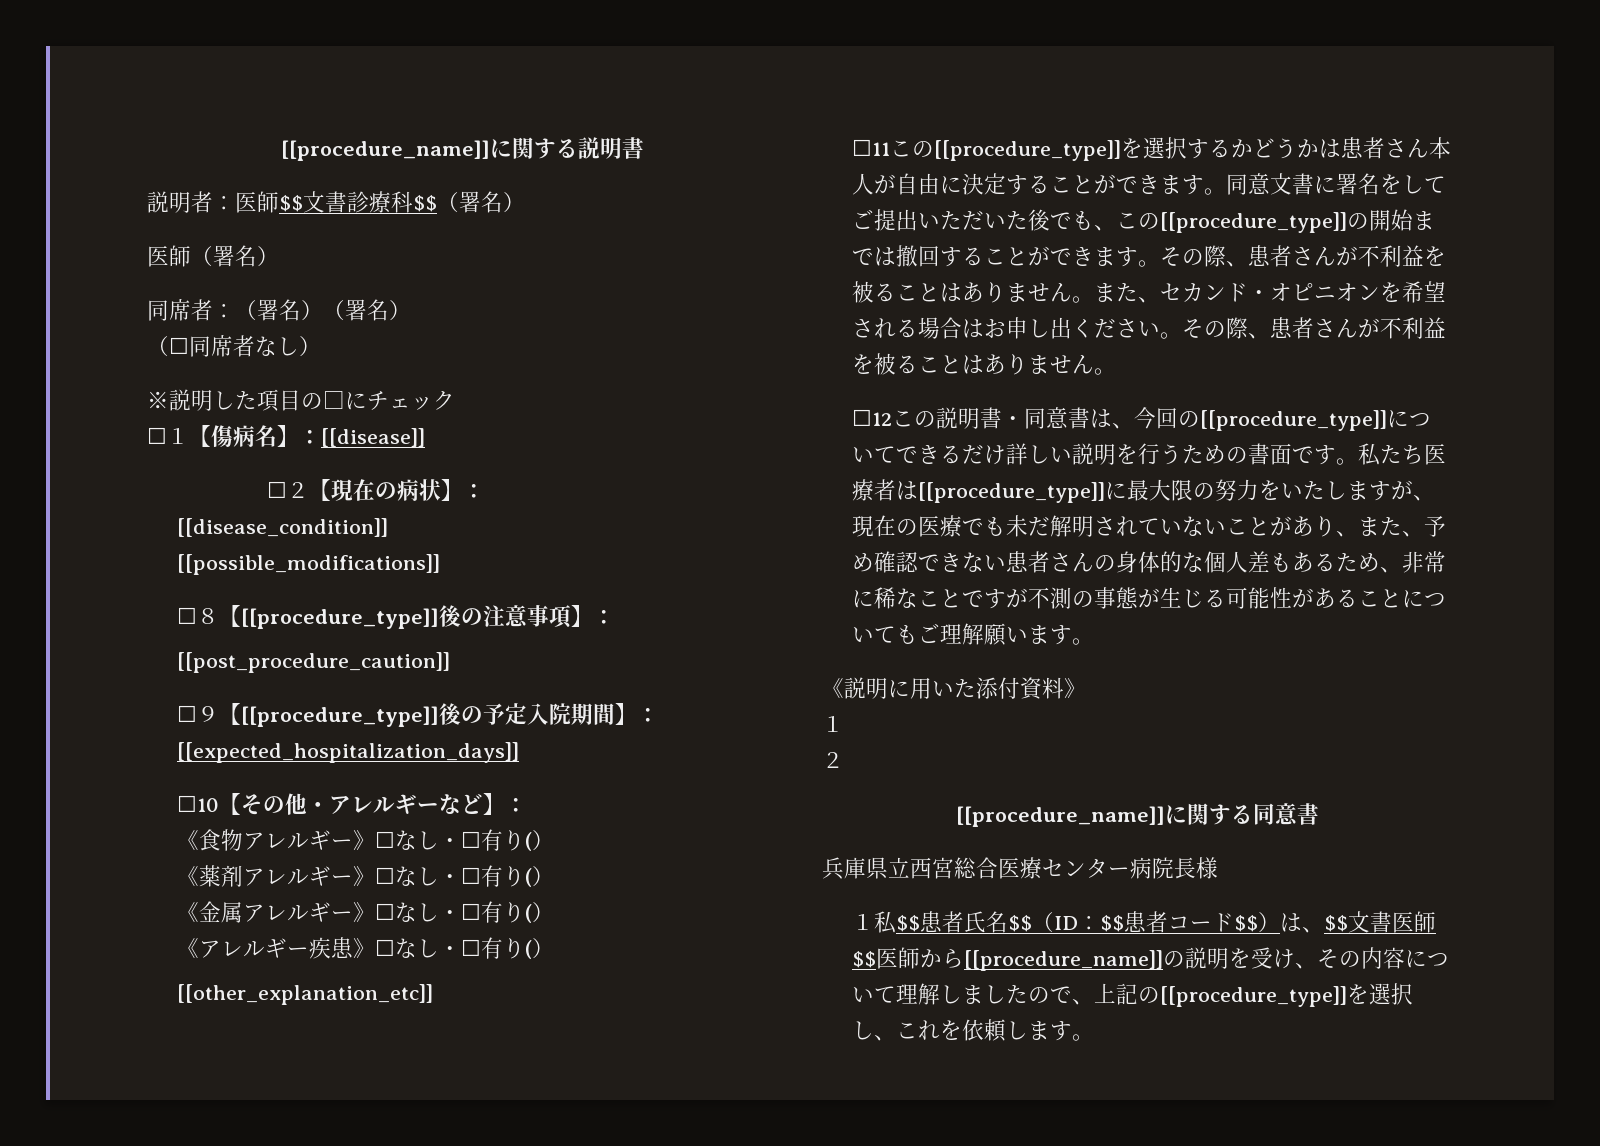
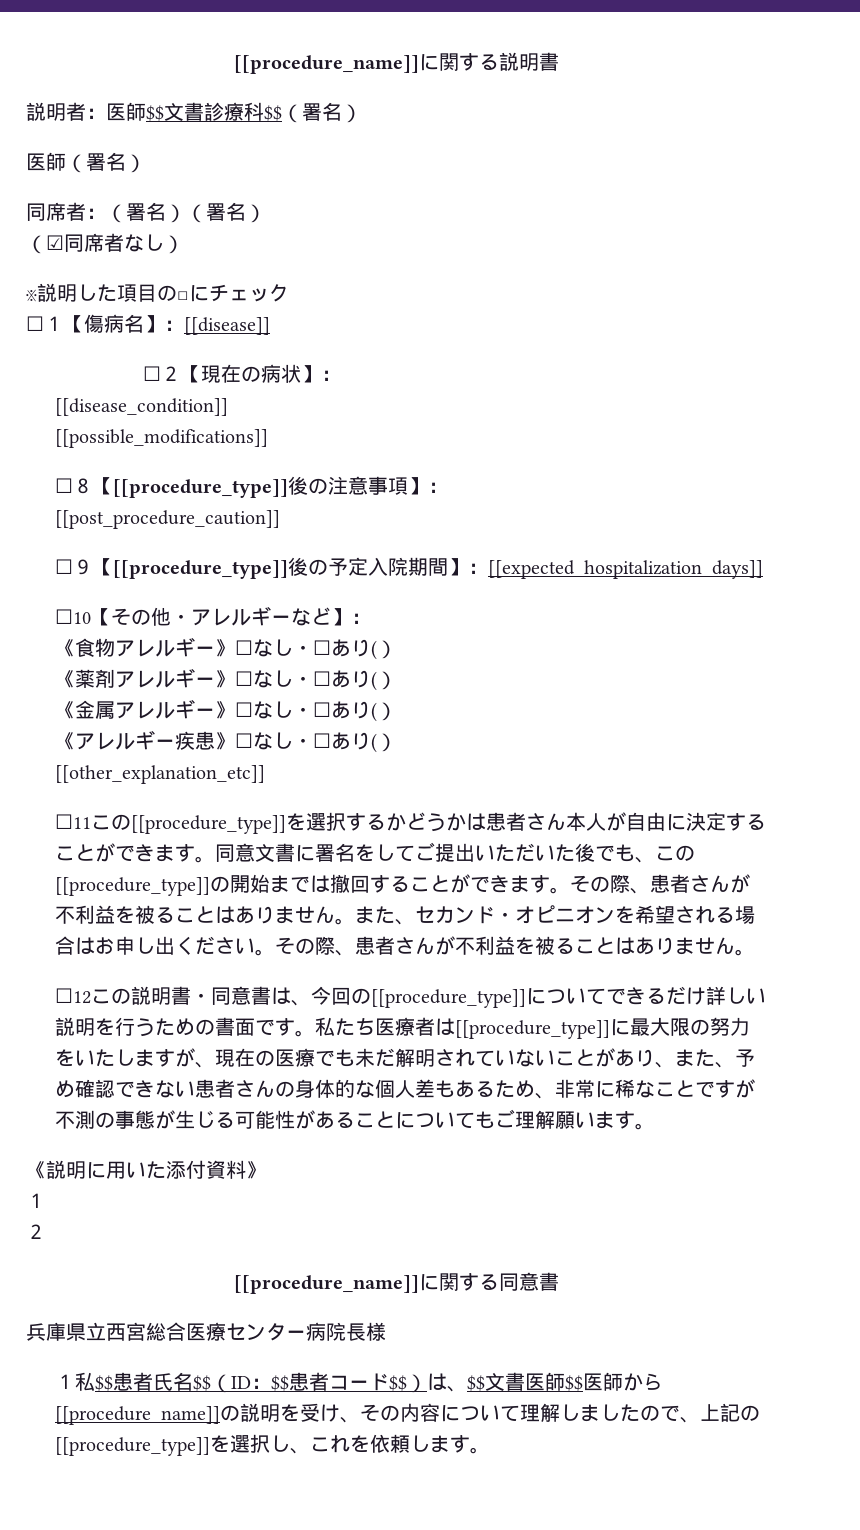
- （☐同席者なし）
+ （☑同席者なし）
- 《食物アレルギー》☐なし・☐有り(）
+ 《食物アレルギー》☐なし・☐あり(）
- 《薬剤アレルギー》☐なし・☐有り(）
+ 《薬剤アレルギー》☐なし・☐あり(）
- 《金属アレルギー》☐なし・☐有り(）
+ 《金属アレルギー》☐なし・☐あり(）
- 《アレルギー疾患》☐なし・☐有り(）
+ 《アレルギー疾患》☐なし・☐あり(）

